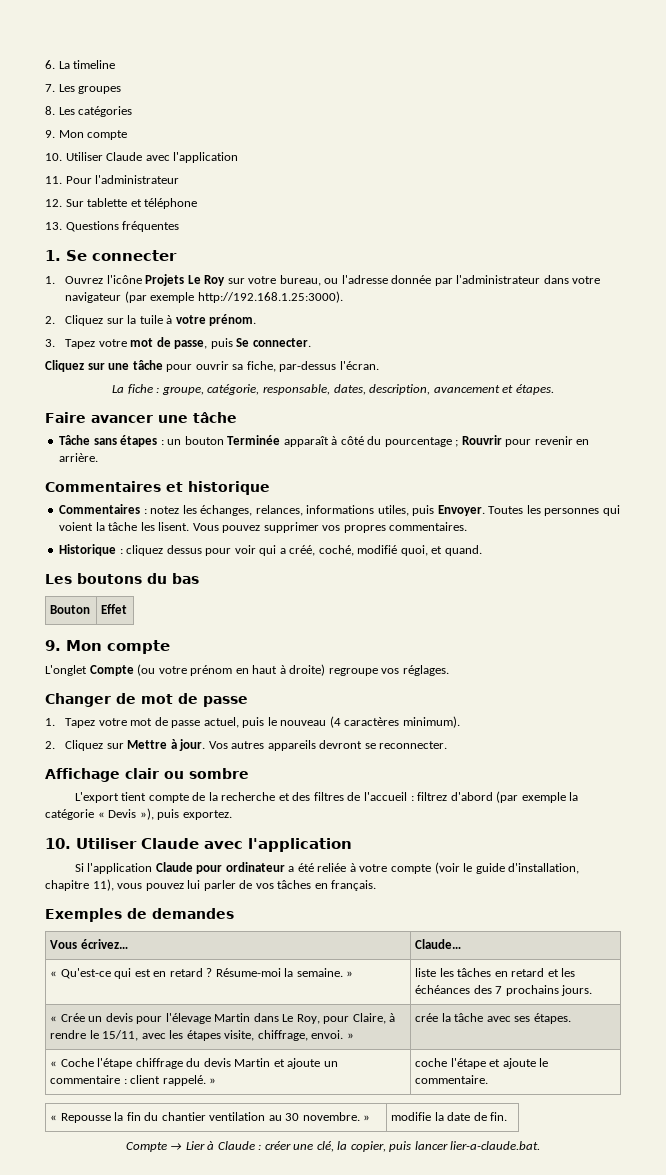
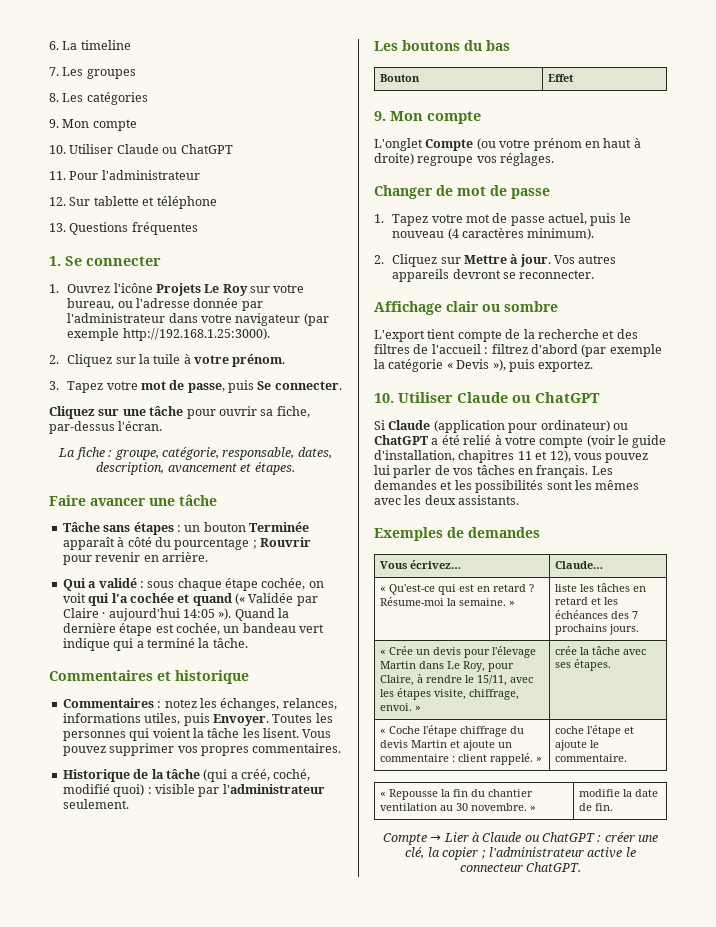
  8. Les catégories
  9. Mon compte
- 10. Utiliser Claude avec l'application
+ 10. Utiliser Claude ou ChatGPT
+ Qui a validé : sous chaque étape cochée, on voit qui l'a cochée et quand (« Validée par Claire · aujourd'hui 14:05 »). Quand la dernière étape est cochée, un bandeau vert indique qui a terminé la tâche.
- Historique : cliquez dessus pour voir qui a créé, coché, modifié quoi, et quand.
+ Historique de la tâche (qui a créé, coché, modifié quoi) : visible par l'administrateur seulement.
  L'export tient compte de la recherche et des filtres de l'accueil : filtrez d'abord (par exemple la catégorie « Devis »), puis exportez.
- 10. Utiliser Claude avec l'application
+ 10. Utiliser Claude ou ChatGPT
- Si l'application Claude pour ordinateur a été reliée à votre compte (voir le guide d'installation, chapitre 11), vous pouvez lui parler de vos tâches en français.
+ Si Claude (application pour ordinateur) ou ChatGPT a été relié à votre compte (voir le guide d'installation, chapitres 11 et 12), vous pouvez lui parler de vos tâches en français. Les demandes et les possibilités sont les mêmes avec les deux assistants.
- Compte → Lier à Claude : créer une clé, la copier, puis lancer lier-a-claude.bat.
+ Compte → Lier à Claude ou ChatGPT : créer une clé, la copier ; l'administrateur active le connecteur ChatGPT.

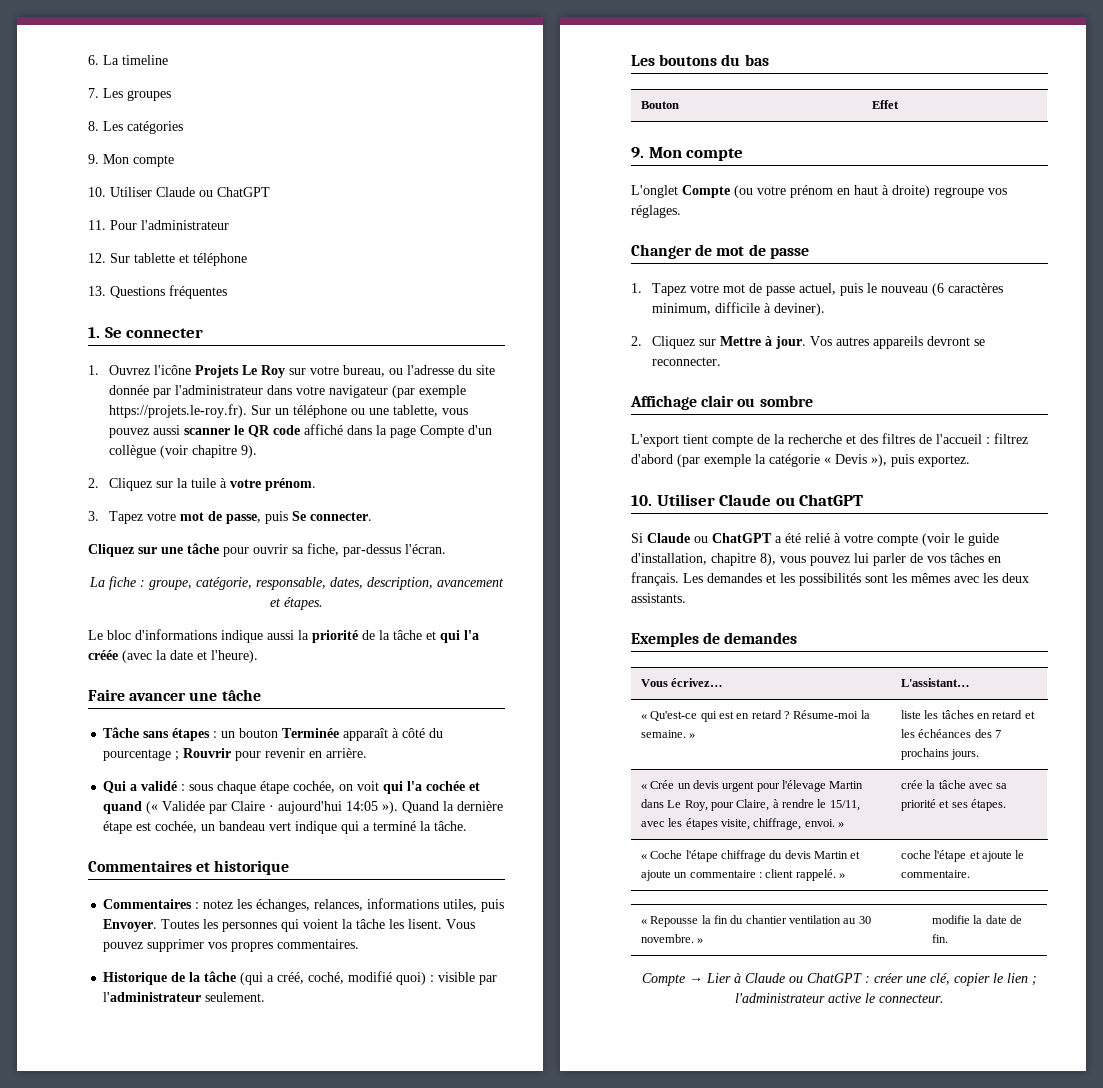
- 1. Ouvrez l'icône Projets Le Roy sur votre bureau, ou l'adresse donnée par l'administrateur dans votre navigateur (par exemple http://192.168.1.25:3000).
+ 1. Ouvrez l'icône Projets Le Roy sur votre bureau, ou l'adresse du site donnée par l'administrateur dans votre navigateur (par exemple https://projets.le-roy.fr). Sur un téléphone ou une tablette, vous pouvez aussi scanner le QR code affiché dans la page Compte d'un collègue (voir chapitre 9).
+ Le bloc d'informations indique aussi la priorité de la tâche et qui l'a créée (avec la date et l'heure).
- 1. Tapez votre mot de passe actuel, puis le nouveau (4 caractères minimum).
+ 1. Tapez votre mot de passe actuel, puis le nouveau (6 caractères minimum, difficile à deviner).
- Si Claude (application pour ordinateur) ou ChatGPT a été relié à votre compte (voir le guide d'installation, chapitres 11 et 12), vous pouvez lui parler de vos tâches en français.
+ Si Claude ou ChatGPT a été relié à votre compte (voir le guide d'installation, chapitre 8), vous pouvez lui parler de vos tâches en français.
- Vous écrivez… | Claude…
+ Vous écrivez… | L'assistant…
- « Crée un devis pour l'élevage Martin dans Le Roy, pour Claire, à rendre le 15/11, avec les étapes visite, chiffrage, envoi. » | crée la tâche avec ses étapes.
+ « Crée un devis urgent pour l'élevage Martin dans Le Roy, pour Claire, à rendre le 15/11, avec les étapes visite, chiffrage, envoi. » | crée la tâche avec sa priorité et ses étapes.
- Compte → Lier à Claude ou ChatGPT : créer une clé, la copier ; l'administrateur active le connecteur ChatGPT.
+ Compte → Lier à Claude ou ChatGPT : créer une clé, copier le lien ; l'administrateur active le connecteur.

